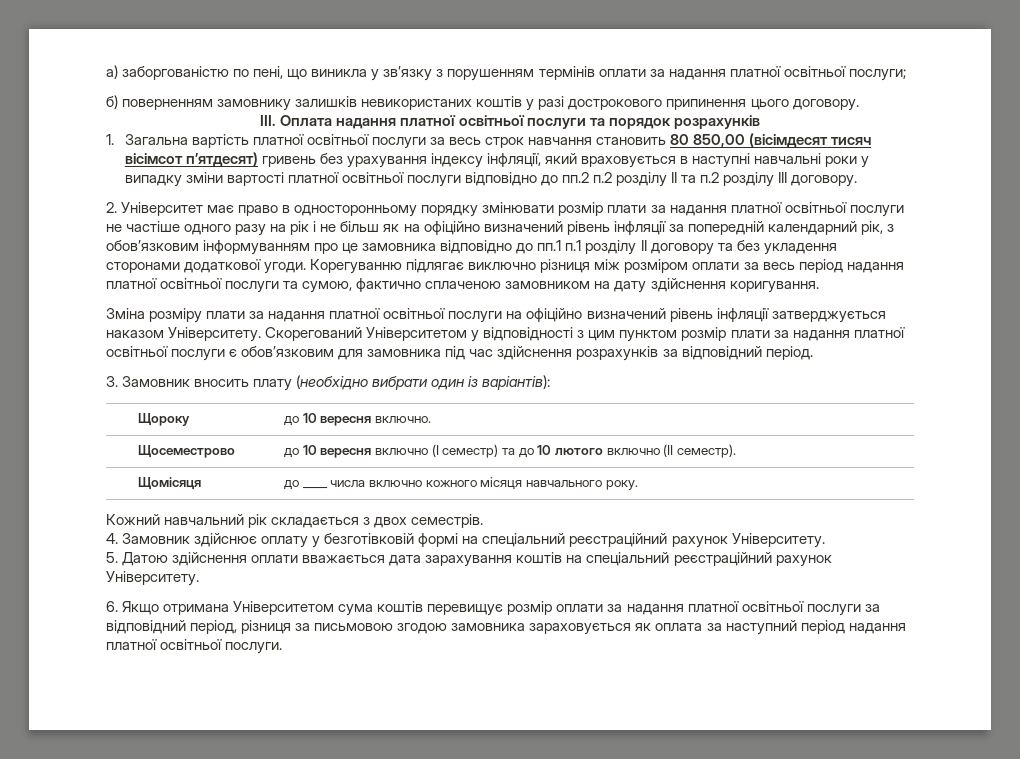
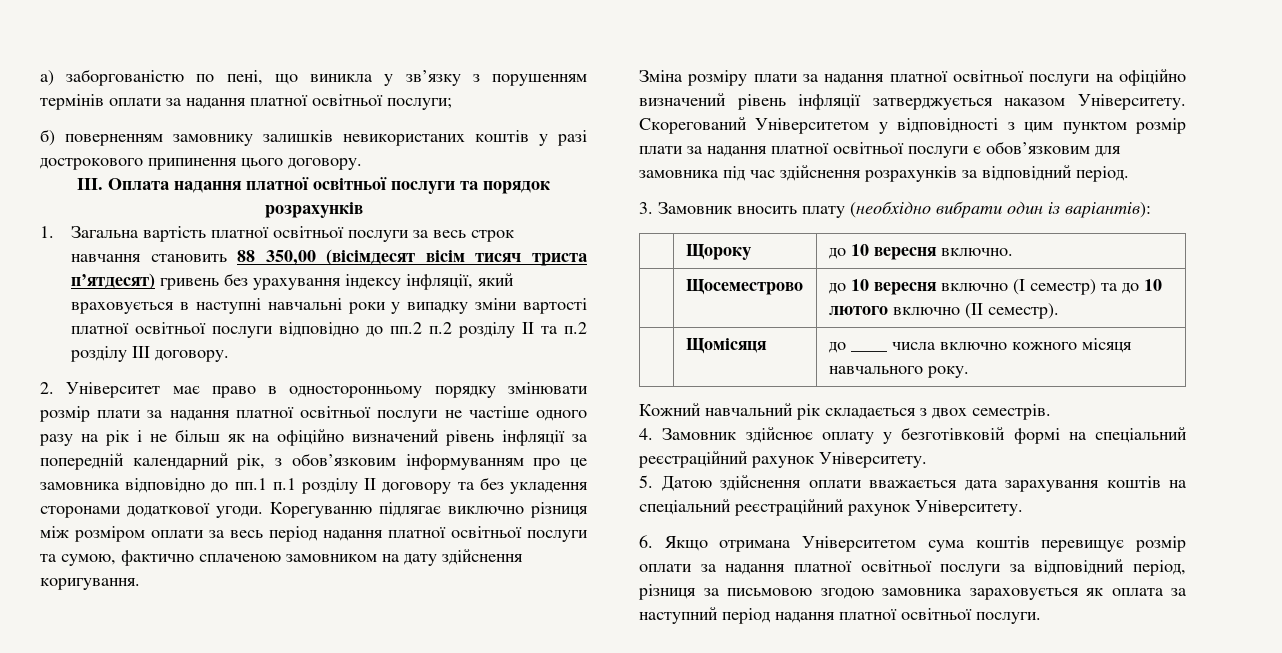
- 1. Загальна вартість платної освітньої послуги за весь строк навчання становить 80 850,00 (вісімдесят тисяч вісімсот п’ятдесят) гривень без урахування індексу інфляції, який враховується в наступні навчальні роки у випадку зміни вартості платної освітньої послуги відповідно до пп.2 п.2 розділу ІІ та п.2 розділу ІІІ договору.
+ 1. Загальна вартість платної освітньої послуги за весь строк навчання становить 88 350,00 (вісімдесят вісім тисяч триста п’ятдесят) гривень без урахування індексу інфляції, який враховується в наступні навчальні роки у випадку зміни вартості платної освітньої послуги відповідно до пп.2 п.2 розділу ІІ та п.2 розділу ІІІ договору.

